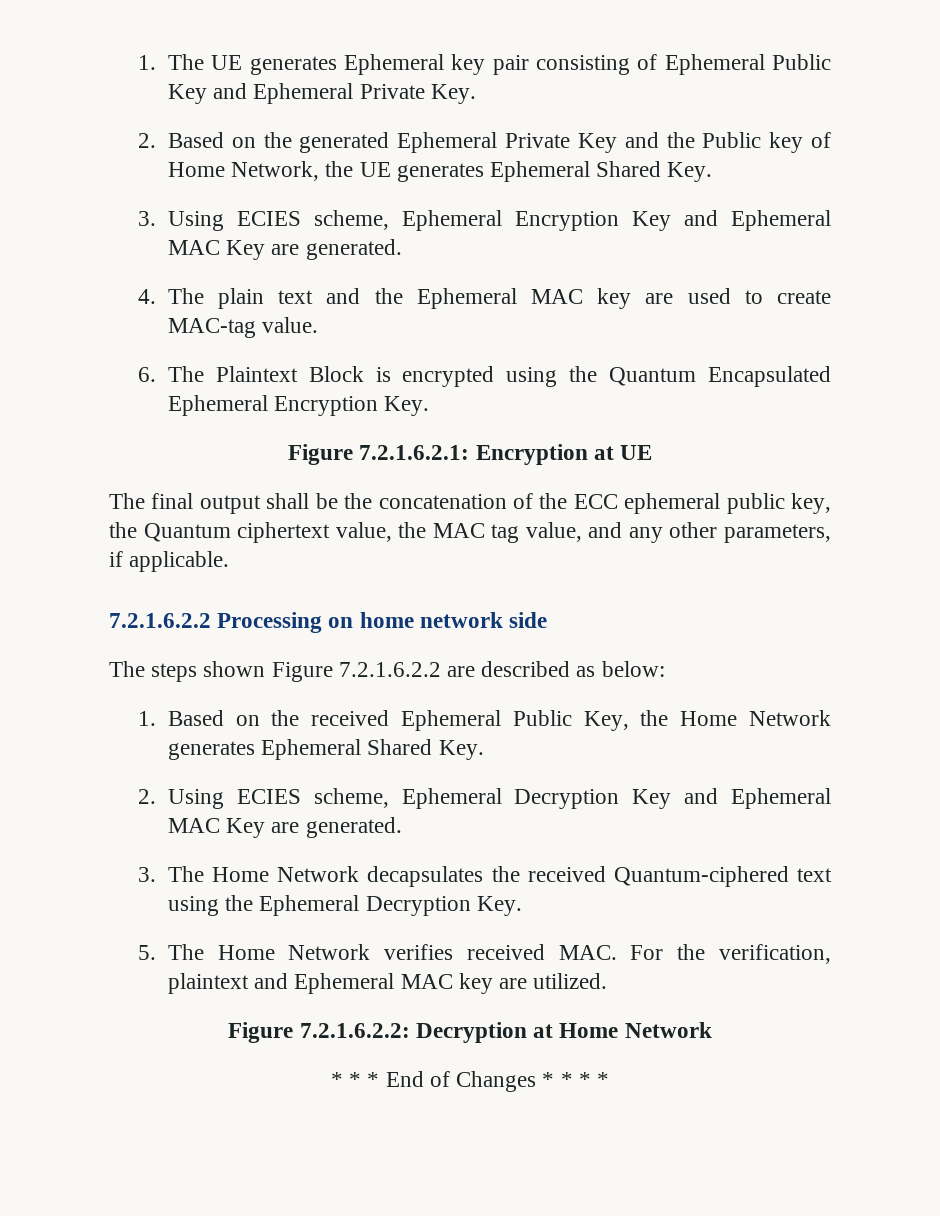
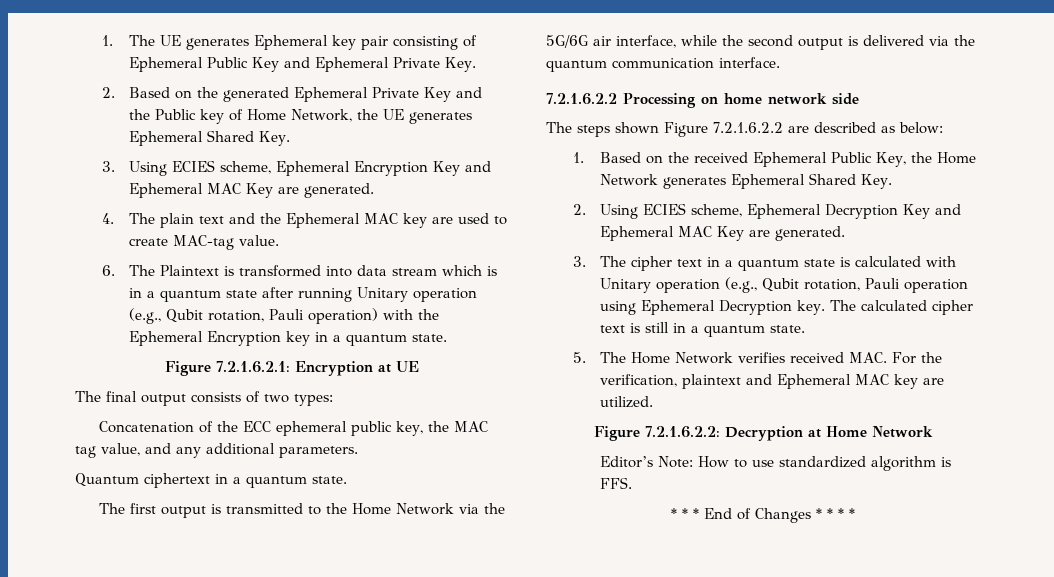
- 6. The Plaintext Block is encrypted using the Quantum Encapsulated Ephemeral Encryption Key.
+ 6. The Plaintext is transformed into data stream which is in a quantum state after running Unitary operation (e.g., Qubit rotation, Pauli operation) with the Ephemeral Encryption key in a quantum state.
- The final output shall be the concatenation of the ECC ephemeral public key, the Quantum ciphertext value, the MAC tag value, and any other parameters, if applicable.
+ The final output consists of two types:
+ Concatenation of the ECC ephemeral public key, the MAC tag value, and any additional parameters.
+ Quantum ciphertext in a quantum state.
+ The first output is transmitted to the Home Network via the 5G/6G air interface, while the second output is delivered via the quantum communication interface.
- 3. The Home Network decapsulates the received Quantum-ciphered text using the Ephemeral Decryption Key.
+ 3. The cipher text in a quantum state is calculated with Unitary operation (e.g., Qubit rotation, Pauli operation using Ephemeral Decryption key. The calculated cipher text is still in a quantum state.
+ Editor’s Note: How to use standardized algorithm is FFS.

